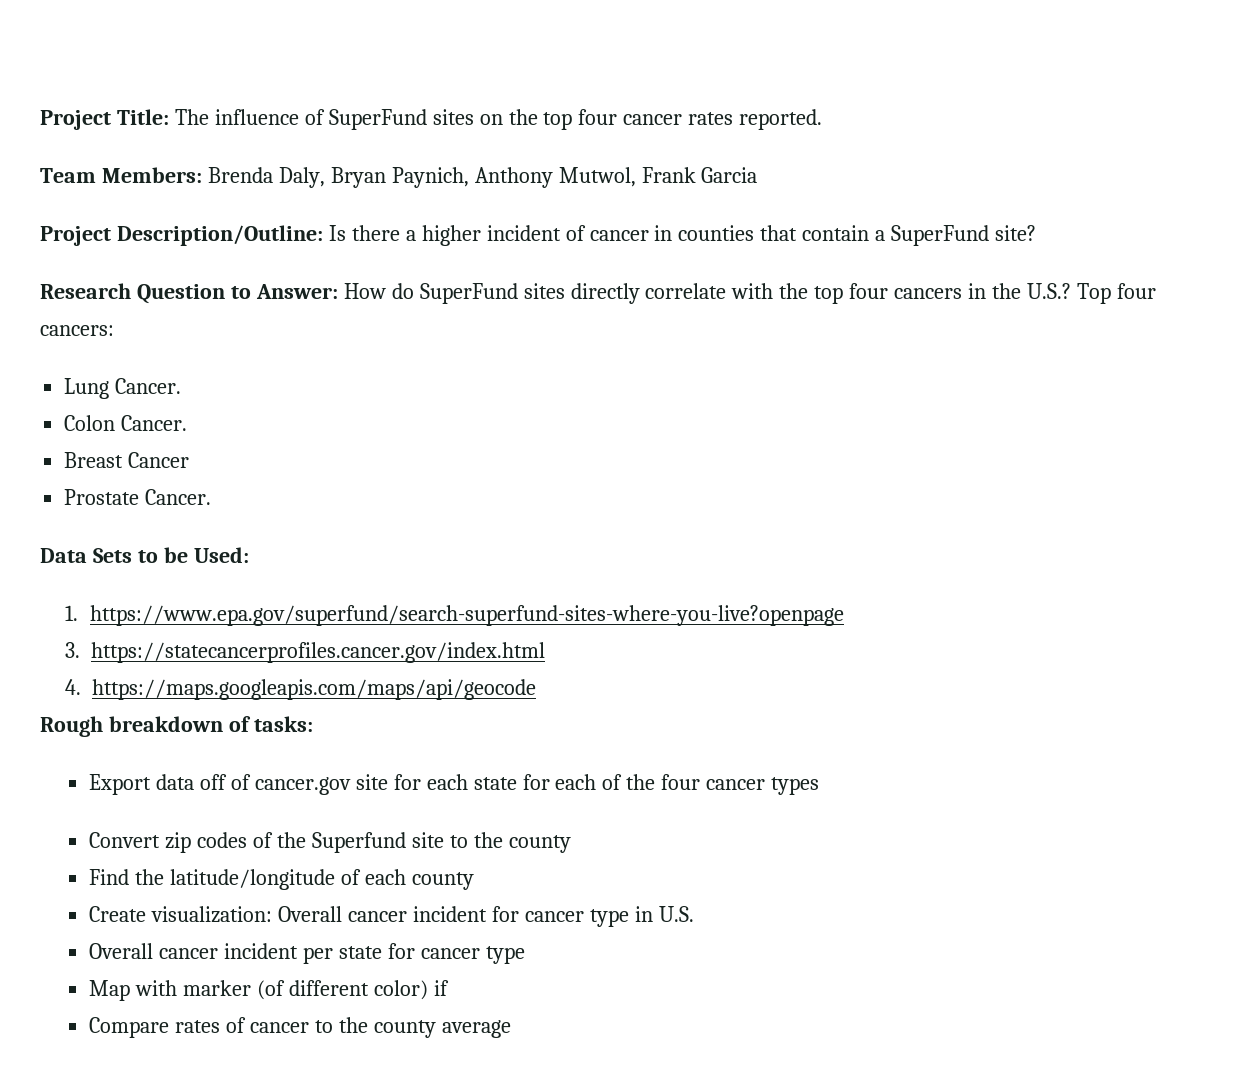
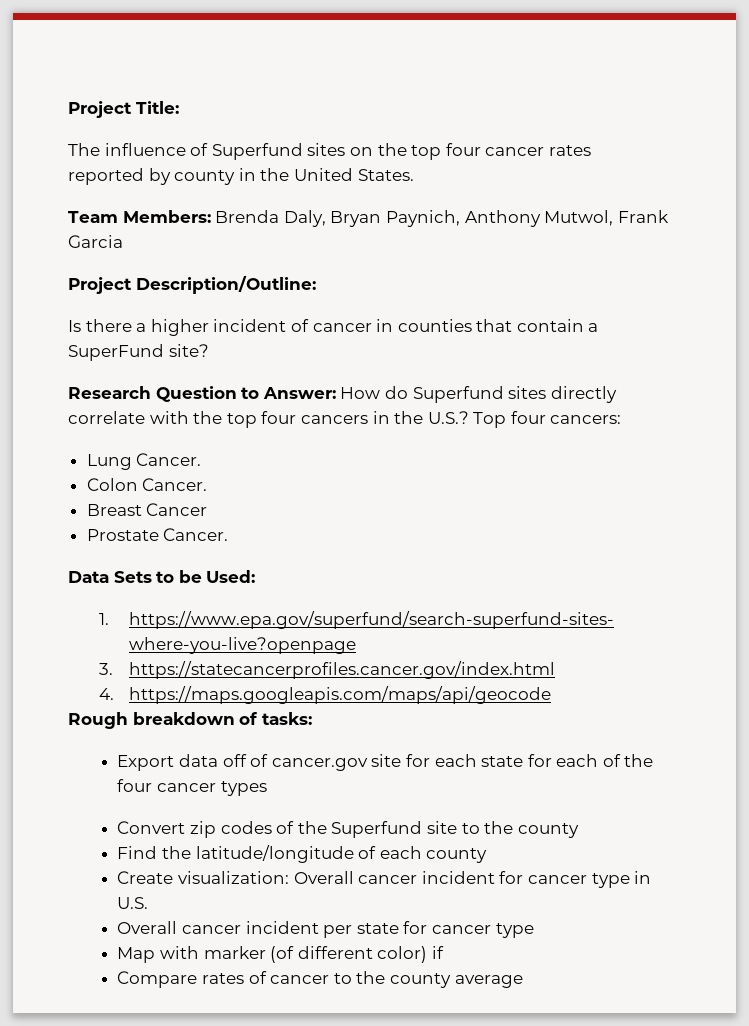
- Project Title: The influence of SuperFund sites on the top four cancer rates reported.
+ Project Title:
+ The influence of Superfund sites on the top four cancer rates reported by county in the United States.
- Project Description/Outline: Is there a higher incident of cancer in counties that contain a SuperFund site?
+ Project Description/Outline:
+ Is there a higher incident of cancer in counties that contain a SuperFund site?
- Research Question to Answer: How do SuperFund sites directly correlate with the top four cancers in the U.S.?
+ Research Question to Answer: How do Superfund sites directly correlate with the top four cancers in the U.S.?

